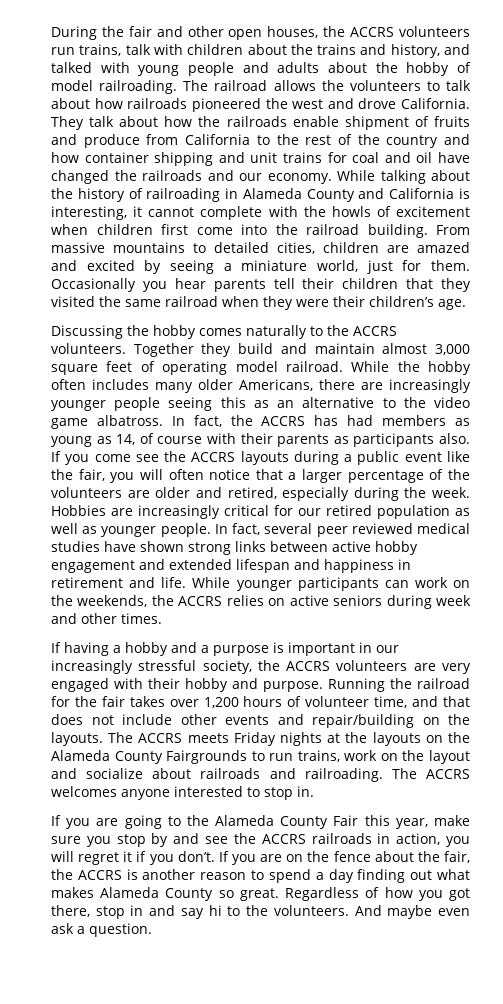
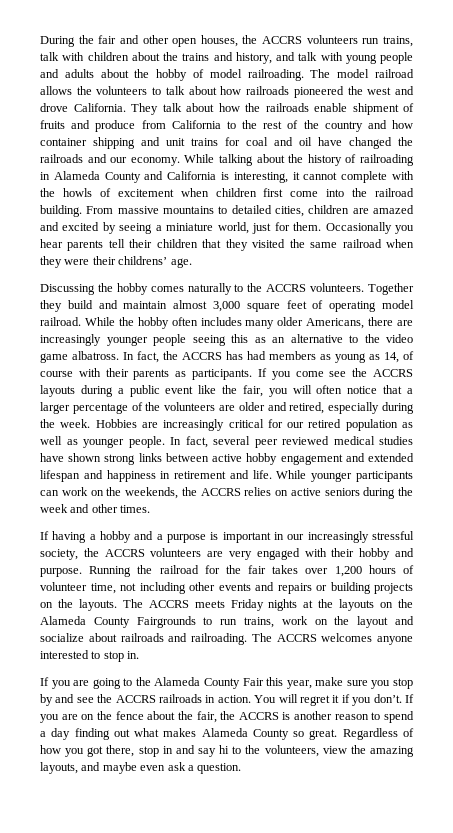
- During the fair and other open houses, the ACCRS volunteers run trains, talk with children about the trains and history, and talked with young people and adults about the hobby of model railroading.
+ During the fair and other open houses, the ACCRS volunteers run trains, talk with children about the trains and history, and talk with young people and adults about the hobby of model railroading.
- The railroad allows the volunteers to talk about how railroads pioneered the west and drove California.
+ The model railroad allows the volunteers to talk about how railroads pioneered the west and drove California.
- Occasionally you hear parents tell their children that they visited the same railroad when they were their children’s age.
+ Occasionally you hear parents tell their children that they visited the same railroad when they were their childrens’ age.
- In fact, the ACCRS has had members as young as 14, of course with their parents as participants also.
+ In fact, the ACCRS has had members as young as 14, of course with their parents as participants.
- While younger participants can work on the weekends, the ACCRS relies on active seniors during week and other times.
+ While younger participants can work on the weekends, the ACCRS relies on active seniors during the week and other times.
- Running the railroad for the fair takes over 1,200 hours of volunteer time, and that does not include other events and repair/building on the layouts.
+ Running the railroad for the fair takes over 1,200 hours of volunteer time, not including other events and repairs or building projects on the layouts.
- If you are going to the Alameda County Fair this year, make sure you stop by and see the ACCRS railroads in action, you will regret it if you don’t.
+ If you are going to the Alameda County Fair this year, make sure you stop by and see the ACCRS railroads in action. You will regret it if you don’t.
- Regardless of how you got there, stop in and say hi to the volunteers. And maybe even ask a question.
+ Regardless of how you got there, stop in and say hi to the volunteers, view the amazing layouts, and maybe even ask a question.

